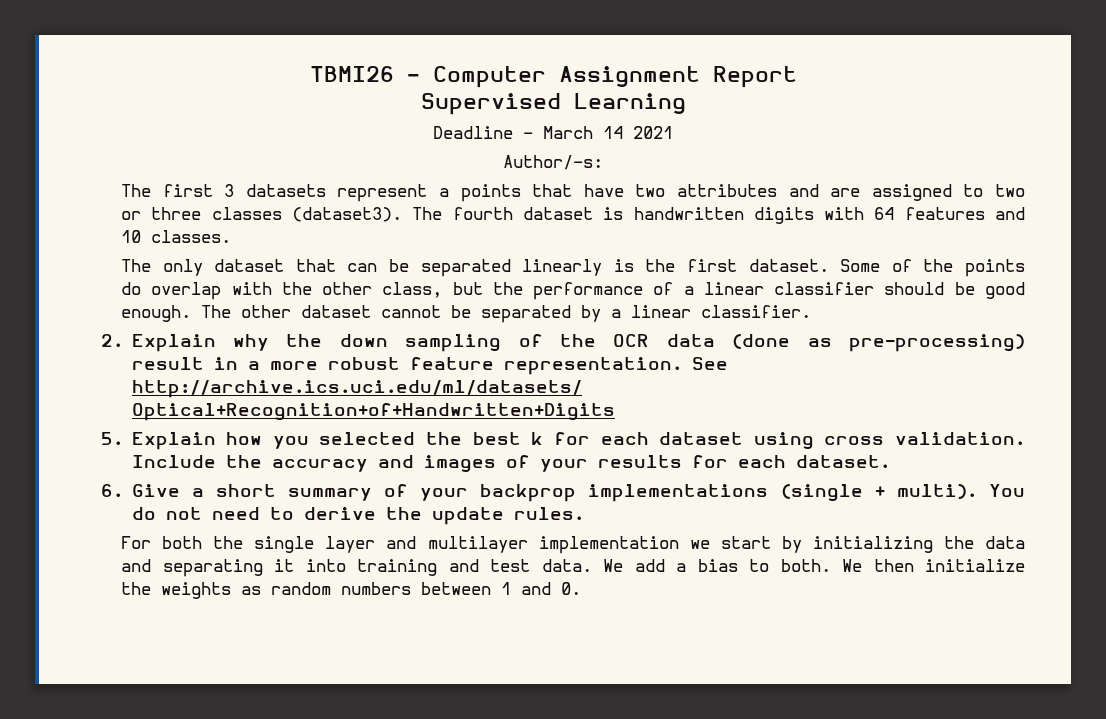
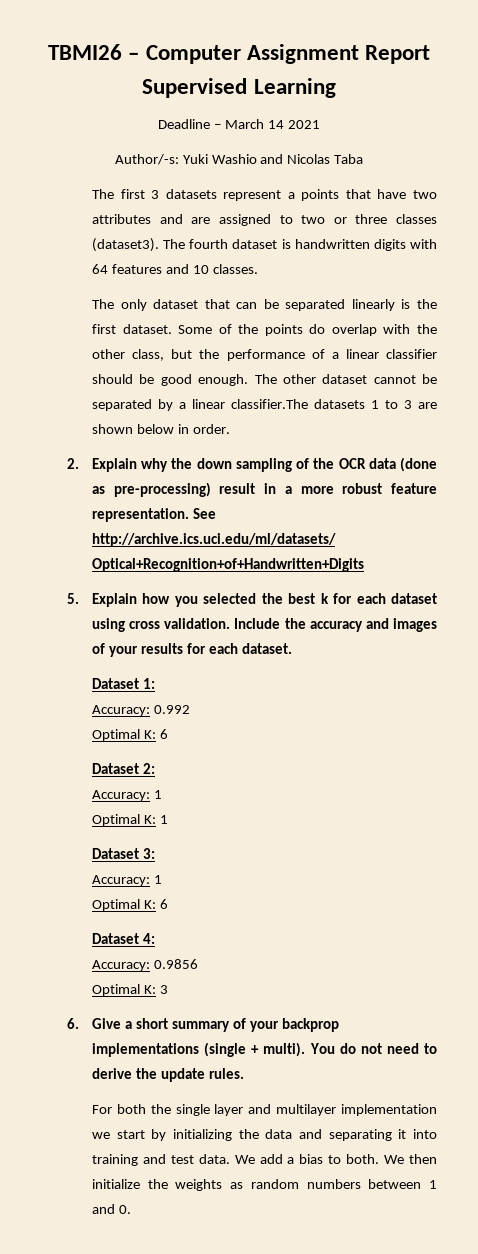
- Author/-s:
+ Author/-s: Yuki Washio and Nicolas Taba
- The other dataset cannot be separated by a linear classifier.
+ The other dataset cannot be separated by a linear classifier.The datasets 1 to 3 are shown below in order.
+ Dataset 1:
+ Accuracy: 0.992
+ Optimal K: 6
+ Dataset 2:
+ Accuracy: 1
+ Optimal K: 1
+ Dataset 3:
+ Accuracy: 1
+ Optimal K: 6
+ Dataset 4:
+ Accuracy: 0.9856
+ Optimal K: 3

